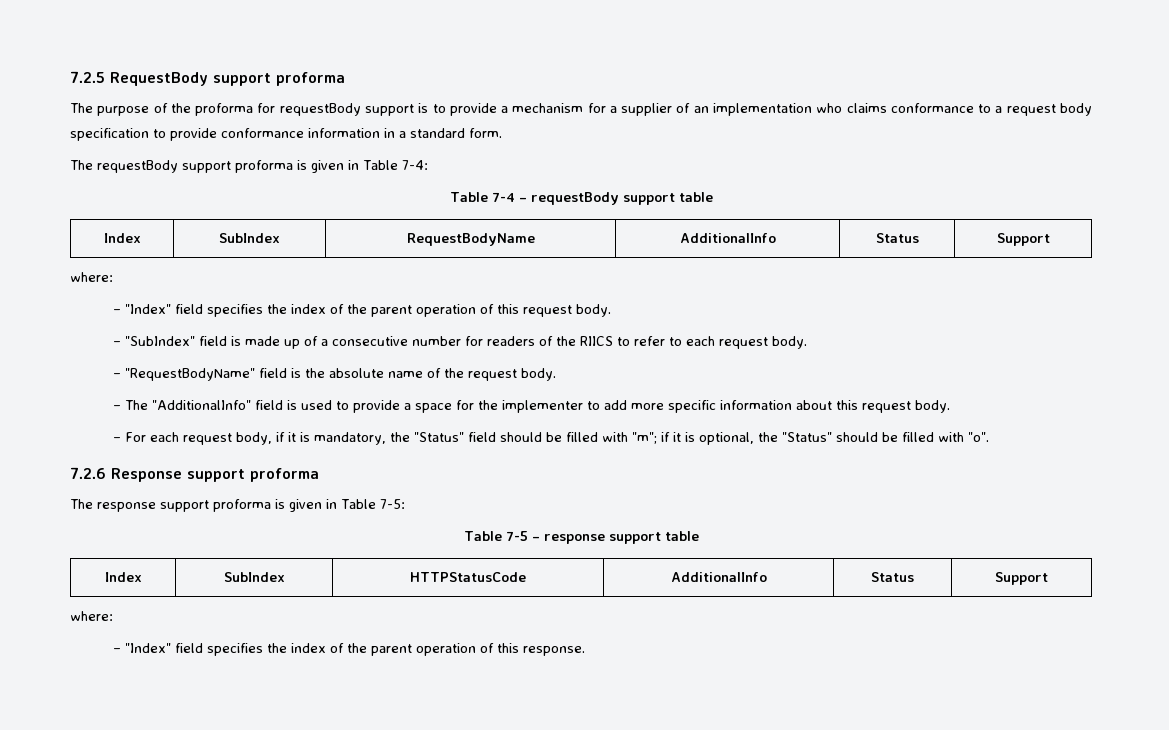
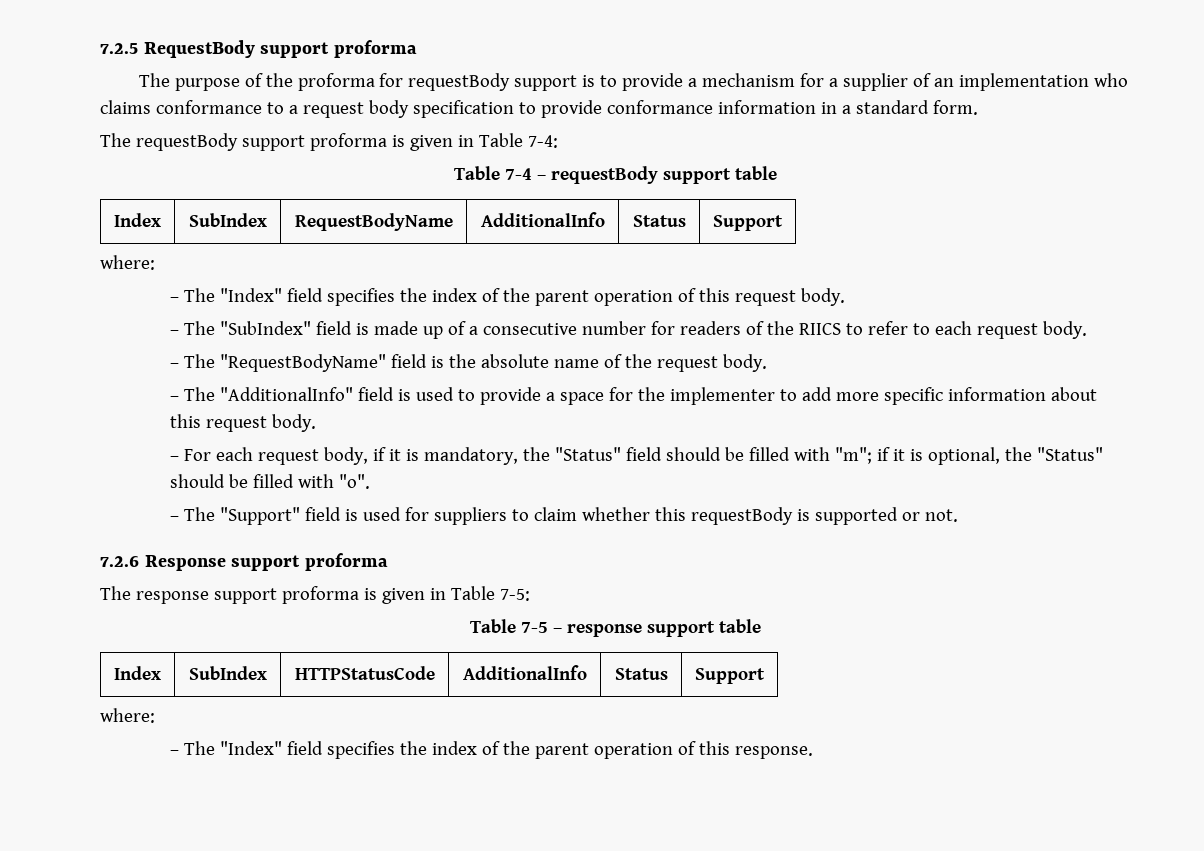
- – "Index" field specifies the index of the parent operation of this request body.
+ – The "Index" field specifies the index of the parent operation of this request body.
- – "SubIndex" field is made up of a consecutive number for readers of the RIICS to refer to each request body.
+ – The "SubIndex" field is made up of a consecutive number for readers of the RIICS to refer to each request body.
- – "RequestBodyName" field is the absolute name of the request body.
+ – The "RequestBodyName" field is the absolute name of the request body.
+ – The "Support" field is used for suppliers to claim whether this requestBody is supported or not.
- – "Index" field specifies the index of the parent operation of this response.
+ – The "Index" field specifies the index of the parent operation of this response.

